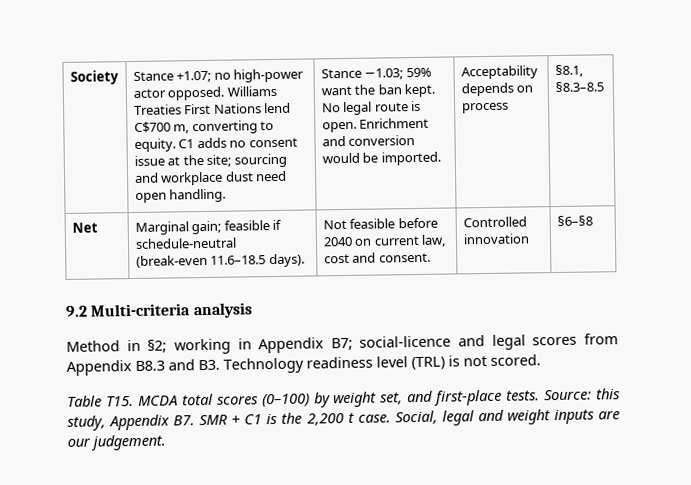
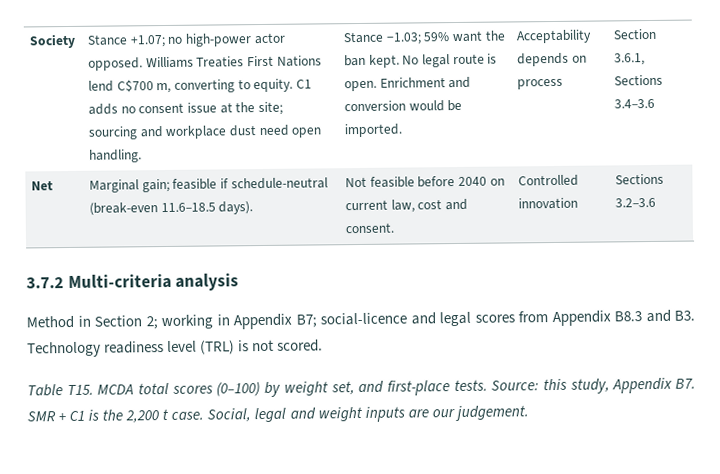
- §8.1, §8.3–8.5
+ Section 3.6.1, Sections 3.4–3.6
- Net | Marginal gain; feasible if schedule-neutral (break-even 11.6–18.5 days). | Not feasible before 2040 on current law, cost and consent. | Controlled innovation | §6–§8
- 9.2 Multi-criteria analysis
+ Net | Marginal gain; feasible if schedule-neutral (break-even 11.6–18.5 days). | Not feasible before 2040 on current law, cost and consent. | Controlled innovation | Sections 3.2–3.6
+ 3.7.2 Multi-criteria analysis
- Method in §2; working in Appendix B7; social-licence and legal scores from Appendix B8.3 and B3. Technology readiness level (TRL) is not scored.
+ Method in Section 2; working in Appendix B7; social-licence and legal scores from Appendix B8.3 and B3. Technology readiness level (TRL) is not scored.

